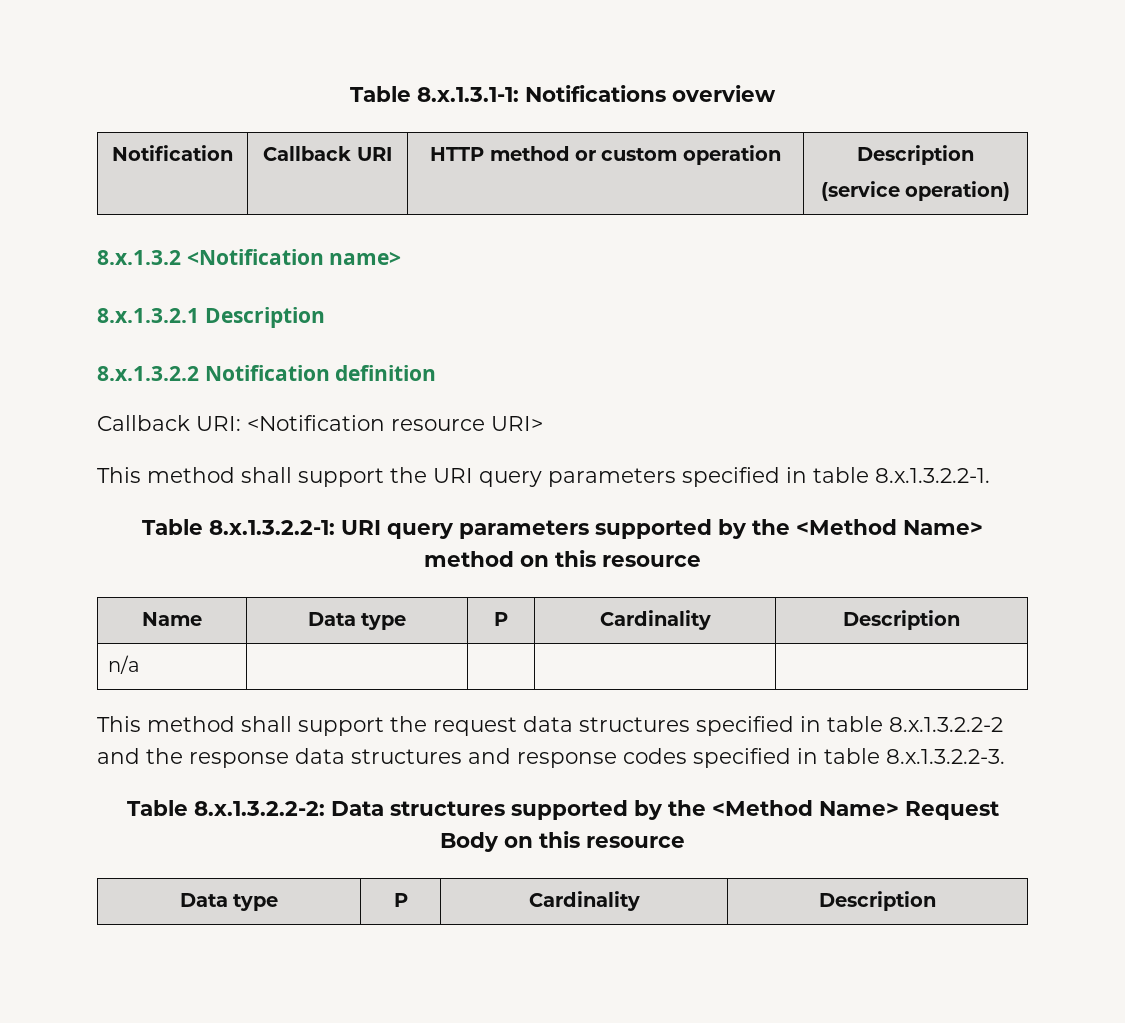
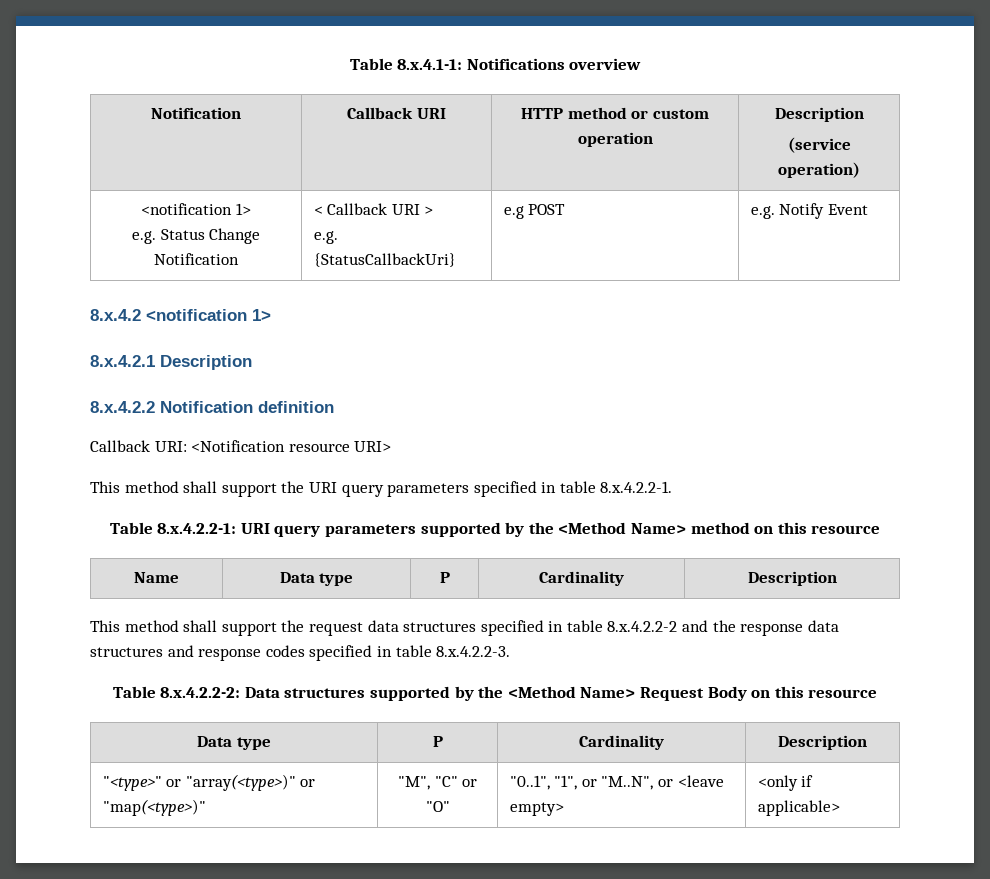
- Table 8.x.1.3.1-1: Notifications overview
+ Table 8.x.4.1-1: Notifications overview
  Notification | Callback URI | HTTP method or custom operation | Description
  (service operation)
- 8.x.1.3.2 <Notification name>
- 8.x.1.3.2.1 Description
- 8.x.1.3.2.2 Notification definition
+ <notification 1>
+ e.g. Status Change Notification | < Callback URI >
+ e.g. {StatusCallbackUri} | e.g POST | e.g. Notify Event
+ 8.x.4.2 <notification 1>
+ 8.x.4.2.1 Description
+ 8.x.4.2.2 Notification definition
- This method shall support the URI query parameters specified in table 8.x.1.3.2.2-1.
- Table 8.x.1.3.2.2-1: URI query parameters supported by the <Method Name> method on this resource
+ This method shall support the URI query parameters specified in table 8.x.4.2.2-1.
+ Table 8.x.4.2.2-1: URI query parameters supported by the <Method Name> method on this resource
- n/a | | | |
- This method shall support the request data structures specified in table 8.x.1.3.2.2-2 and the response data structures and response codes specified in table 8.x.1.3.2.2-3.
- Table 8.x.1.3.2.2-2: Data structures supported by the <Method Name> Request Body on this resource
+ This method shall support the request data structures specified in table 8.x.4.2.2-2 and the response data structures and response codes specified in table 8.x.4.2.2-3.
+ Table 8.x.4.2.2-2: Data structures supported by the <Method Name> Request Body on this resource
+ "<type>" or "array(<type>)" or "map(<type>)" | "M", "C" or "O" | "0..1", "1", or "M..N", or <leave empty> | <only if applicable>

